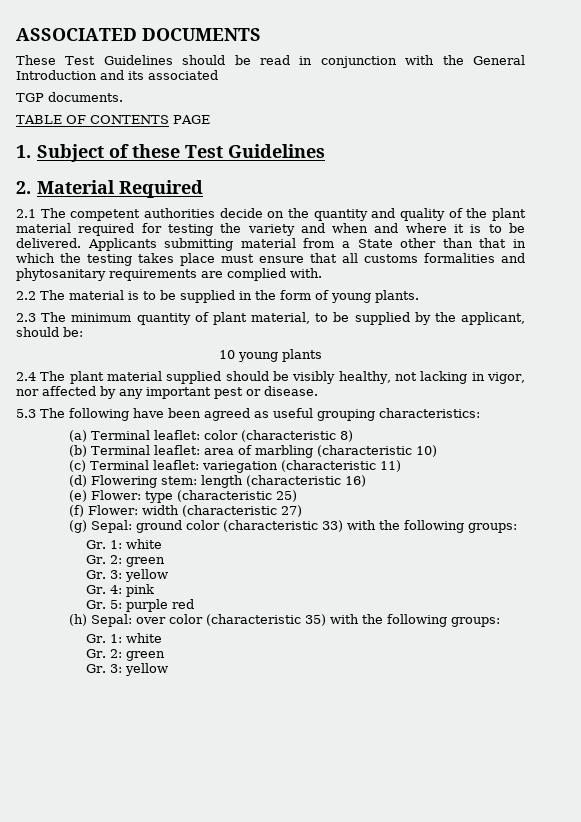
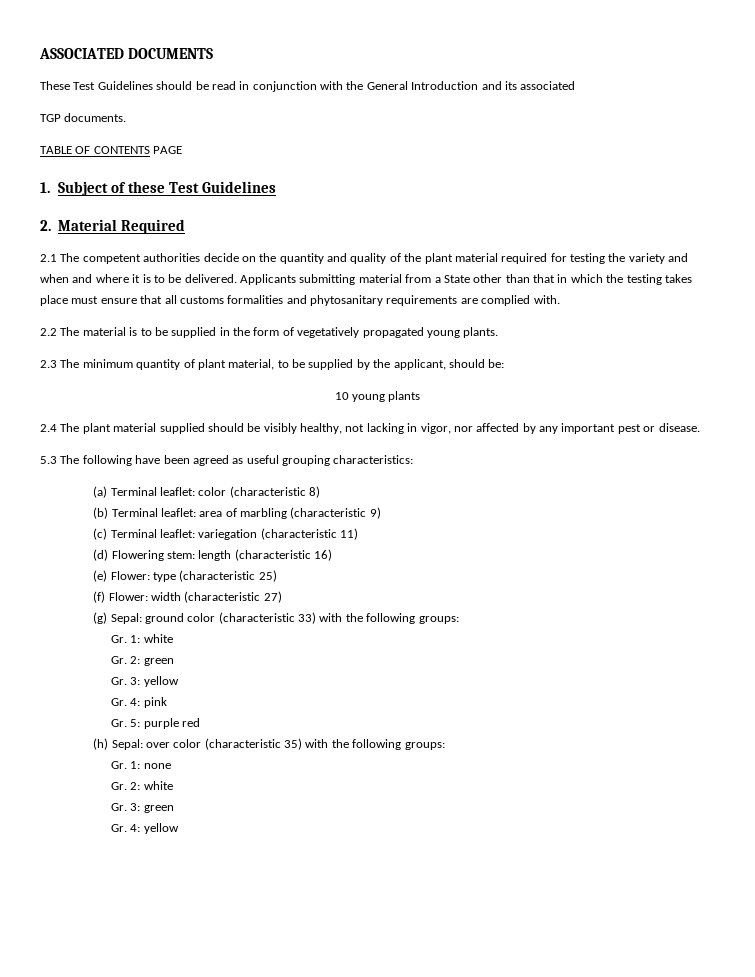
- 2.2 The material is to be supplied in the form of young plants.
+ 2.2 The material is to be supplied in the form of vegetatively propagated young plants.
- (b) Terminal leaflet: area of marbling (characteristic 10)
+ (b) Terminal leaflet: area of marbling (characteristic 9)
  (h) Sepal: over color (characteristic 35) with the following groups:
- Gr. 1: white
- Gr. 2: green
- Gr. 3: yellow
+ Gr. 1: none
+ Gr. 2: white
+ Gr. 3: green
+ Gr. 4: yellow

